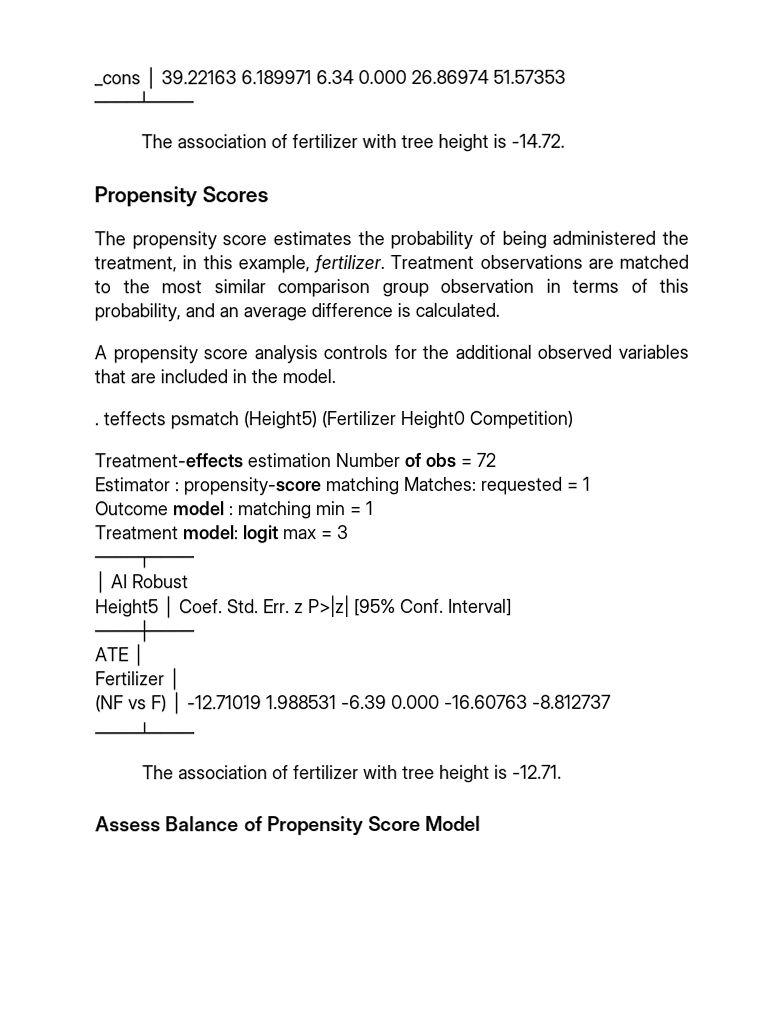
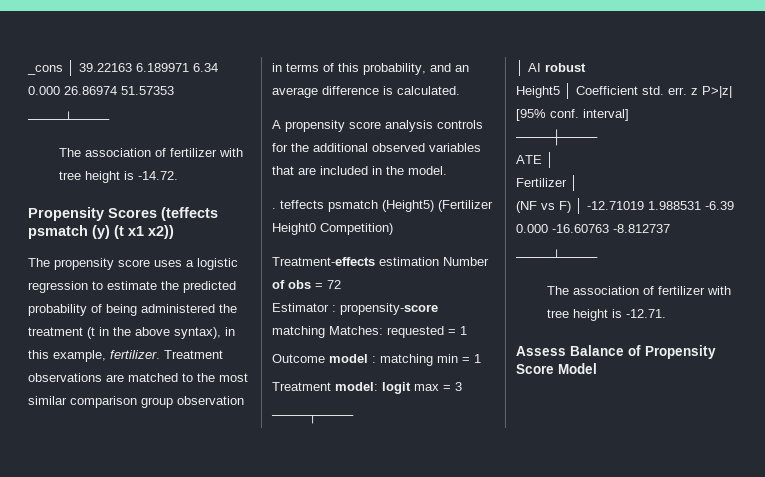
- Propensity Scores
- The propensity score estimates the probability of being administered the treatment, in this example, fertilizer.
+ Propensity Scores (teffects psmatch (y) (t x1 x2))
+ The propensity score uses a logistic regression to estimate the predicted probability of being administered the treatment (t in the above syntax), in this example, fertilizer.
- │ AI Robust
+ │ AI robust
- Height5 │ Coef. Std. Err. z P>|z| [95% Conf. Interval]
+ Height5 │ Coefficient std. err. z P>|z| [95% conf. interval]

